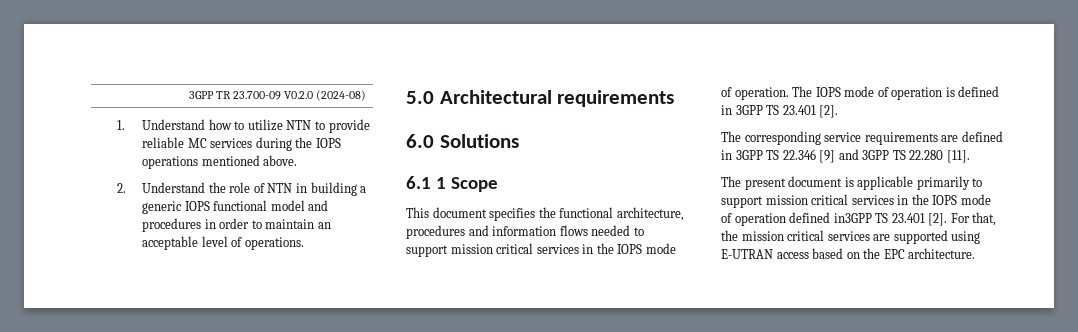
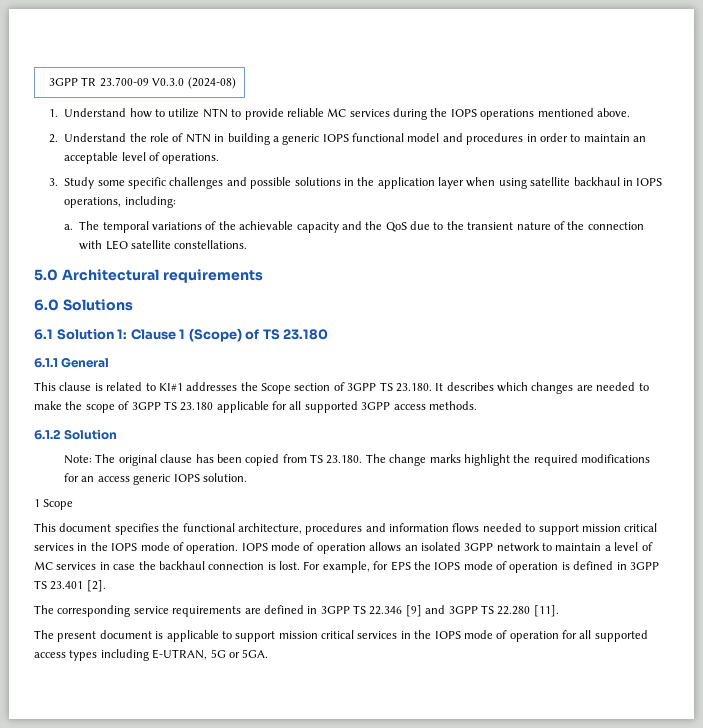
- 3GPP TR 23.700-09 V0.2.0 (2024-08)
+ 3GPP TR 23.700-09 V0.3.0 (2024-08)
+ 3. Study some specific challenges and possible solutions in the application layer when using satellite backhaul in IOPS operations, including:
+ a. The temporal variations of the achievable capacity and the QoS due to the transient nature of the connection with LEO satellite constellations.
- 6.1 1 Scope
+ 6.1 Solution 1: Clause 1 (Scope) of TS 23.180
+ 6.1.1 General
+ This clause is related to KI#1 addresses the Scope section of 3GPP TS 23.180. It describes which changes are needed to make the scope of 3GPP TS 23.180 applicable for all supported 3GPP access methods.
+ 6.1.2 Solution
+ Note: The original clause has been copied from TS 23.180. The change marks highlight the required modifications for an access generic IOPS solution.
+ 1 Scope
- The IOPS mode of operation is defined in 3GPP TS 23.401 [2].
+ IOPS mode of operation allows an isolated 3GPP network to maintain a level of MC services in case the backhaul connection is lost. For example, for EPS the IOPS mode of operation is defined in 3GPP TS 23.401 [2].
- The present document is applicable primarily to support mission critical services in the IOPS mode of operation defined in3GPP TS 23.401 [2]. For that, the mission critical services are supported using E-UTRAN access based on the EPC architecture.
+ The present document is applicable to support mission critical services in the IOPS mode of operation for all supported access types including E-UTRAN, 5G or 5GA.

